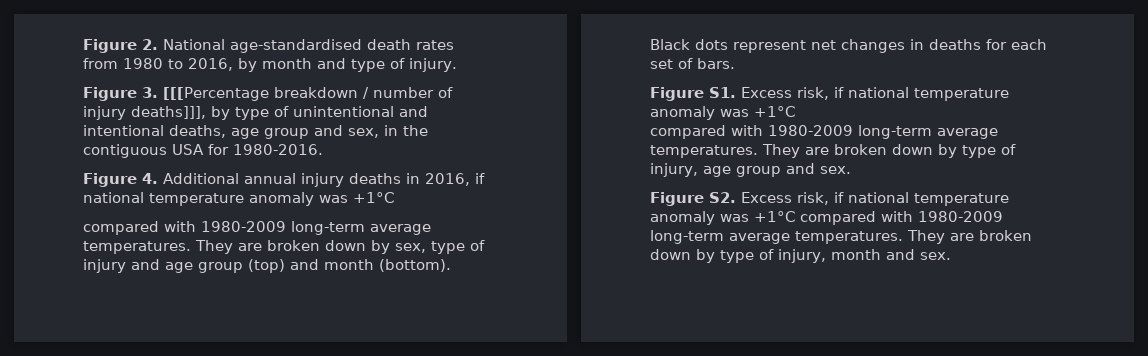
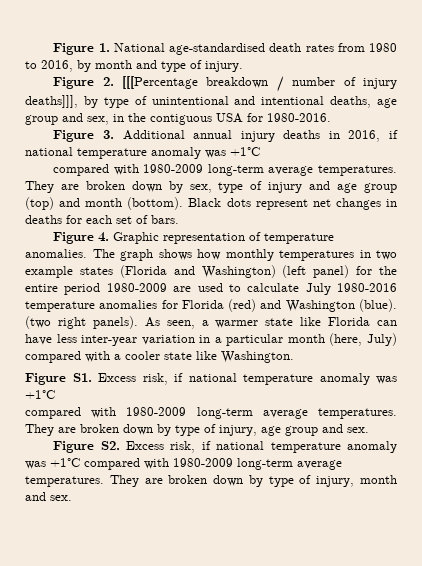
- Figure 2. National age-standardised death rates from 1980 to 2016, by month and type of injury.
+ Figure 1. National age-standardised death rates from 1980 to 2016, by month and type of injury.
- Figure 3. [[[Percentage breakdown / number of injury deaths]]], by type of unintentional and intentional deaths, age group and sex, in the contiguous USA for 1980-2016.
+ Figure 2. [[[Percentage breakdown / number of injury deaths]]], by type of unintentional and intentional deaths, age group and sex, in the contiguous USA for 1980-2016.
- Figure 4. Additional annual injury deaths in 2016, if national temperature anomaly was +1°C
+ Figure 3. Additional annual injury deaths in 2016, if national temperature anomaly was +1°C
+ Figure 4. Graphic representation of temperature anomalies. The graph shows how monthly temperatures in two example states (Florida and Washington) (left panel) for the entire period 1980-2009 are used to calculate July 1980-2016 temperature anomalies for Florida (red) and Washington (blue). (two right panels). As seen, a warmer state like Florida can have less inter-year variation in a particular month (here, July) compared with a cooler state like Washington.

